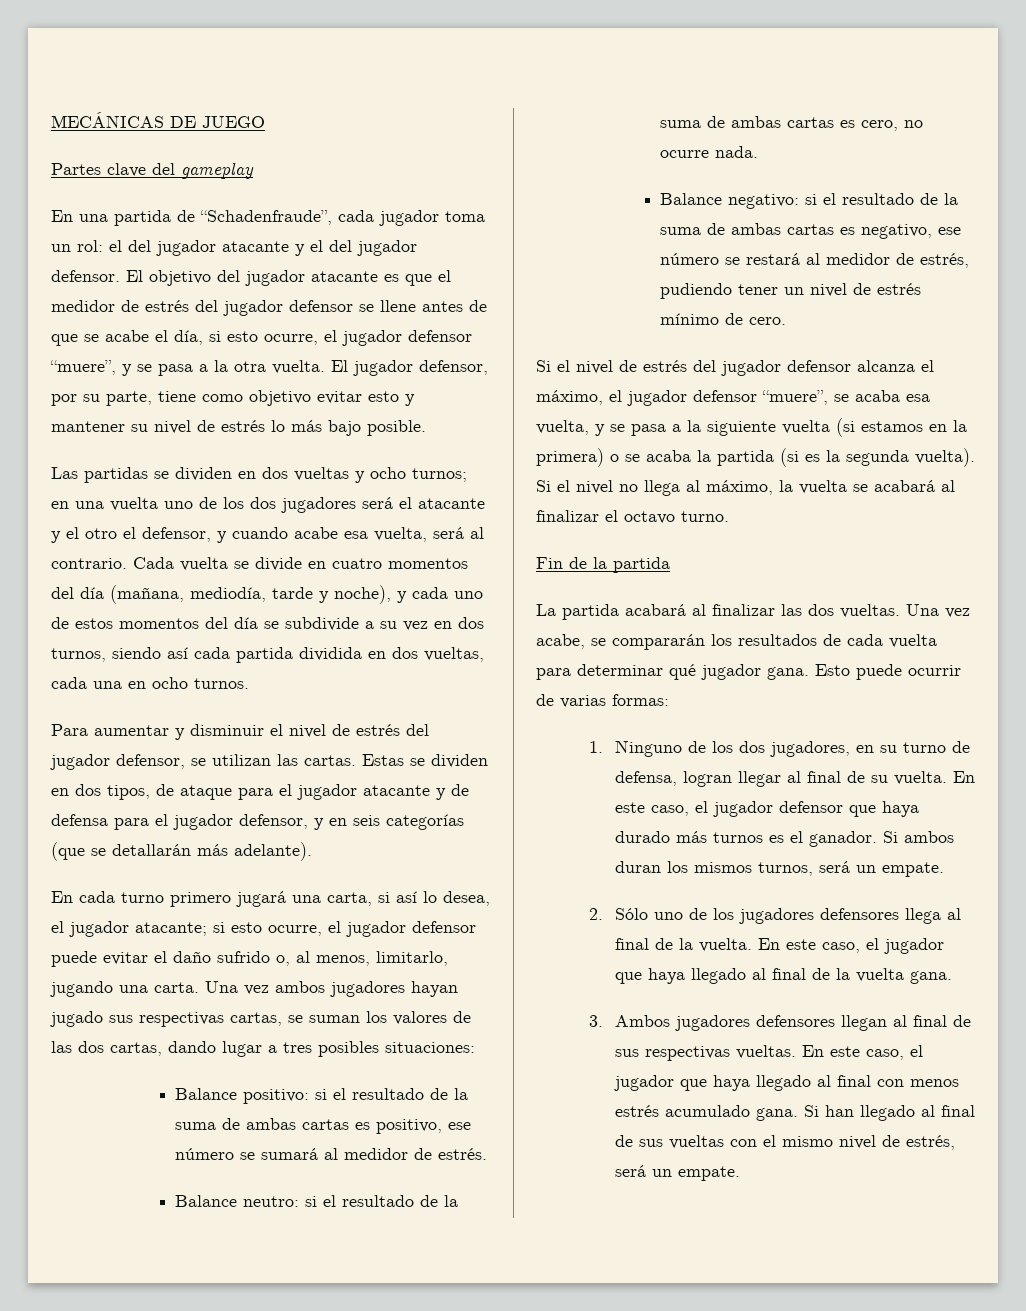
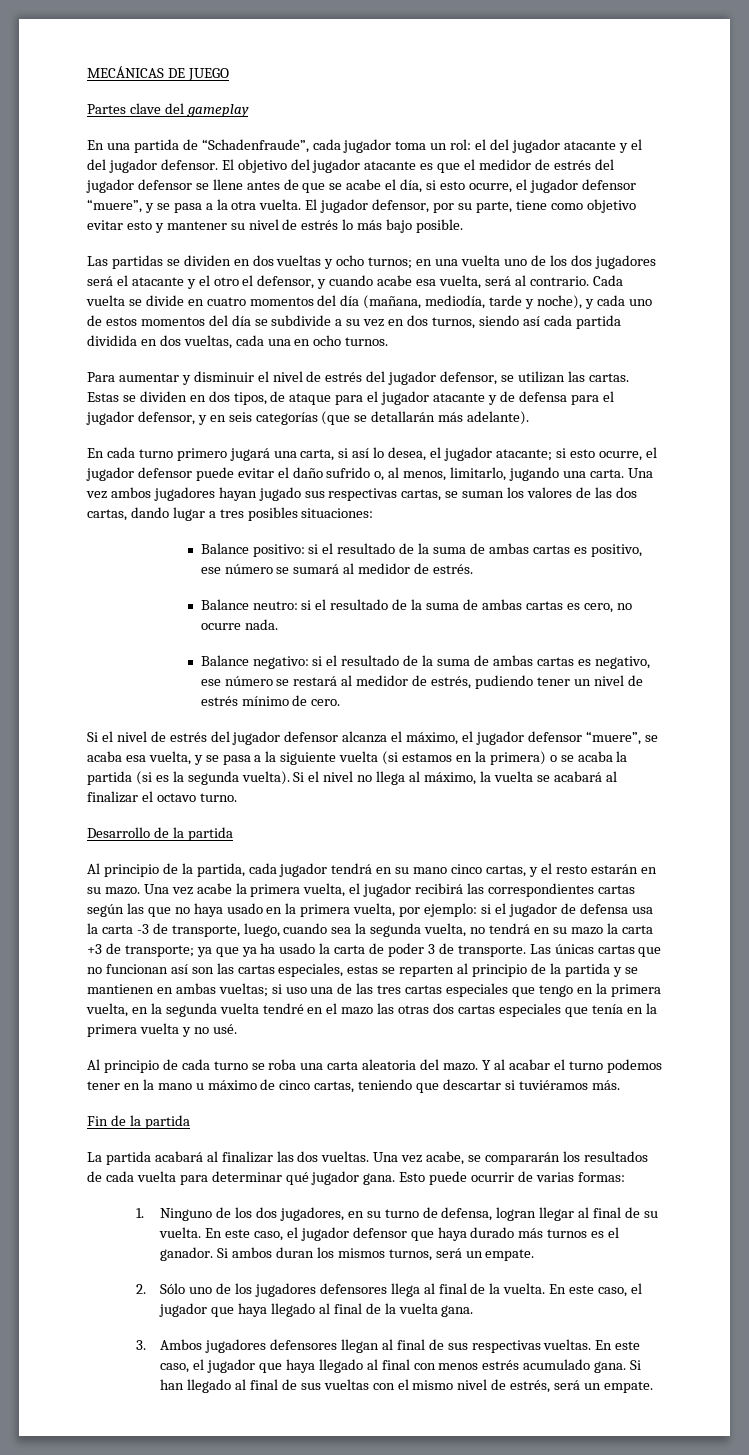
+ Desarrollo de la partida
+ Al principio de la partida, cada jugador tendrá en su mano cinco cartas, y el resto estarán en su mazo. Una vez acabe la primera vuelta, el jugador recibirá las correspondientes cartas según las que no haya usado en la primera vuelta, por ejemplo: si el jugador de defensa usa la carta -3 de transporte, luego, cuando sea la segunda vuelta, no tendrá en su mazo la carta +3 de transporte; ya que ya ha usado la carta de poder 3 de transporte. Las únicas cartas que no funcionan así son las cartas especiales, estas se reparten al principio de la partida y se mantienen en ambas vueltas; si uso una de las tres cartas especiales que tengo en la primera vuelta, en la segunda vuelta tendré en el mazo las otras dos cartas especiales que tenía en la primera vuelta y no usé.
+ Al principio de cada turno se roba una carta aleatoria del mazo. Y al acabar el turno podemos tener en la mano u máximo de cinco cartas, teniendo que descartar si tuviéramos más.

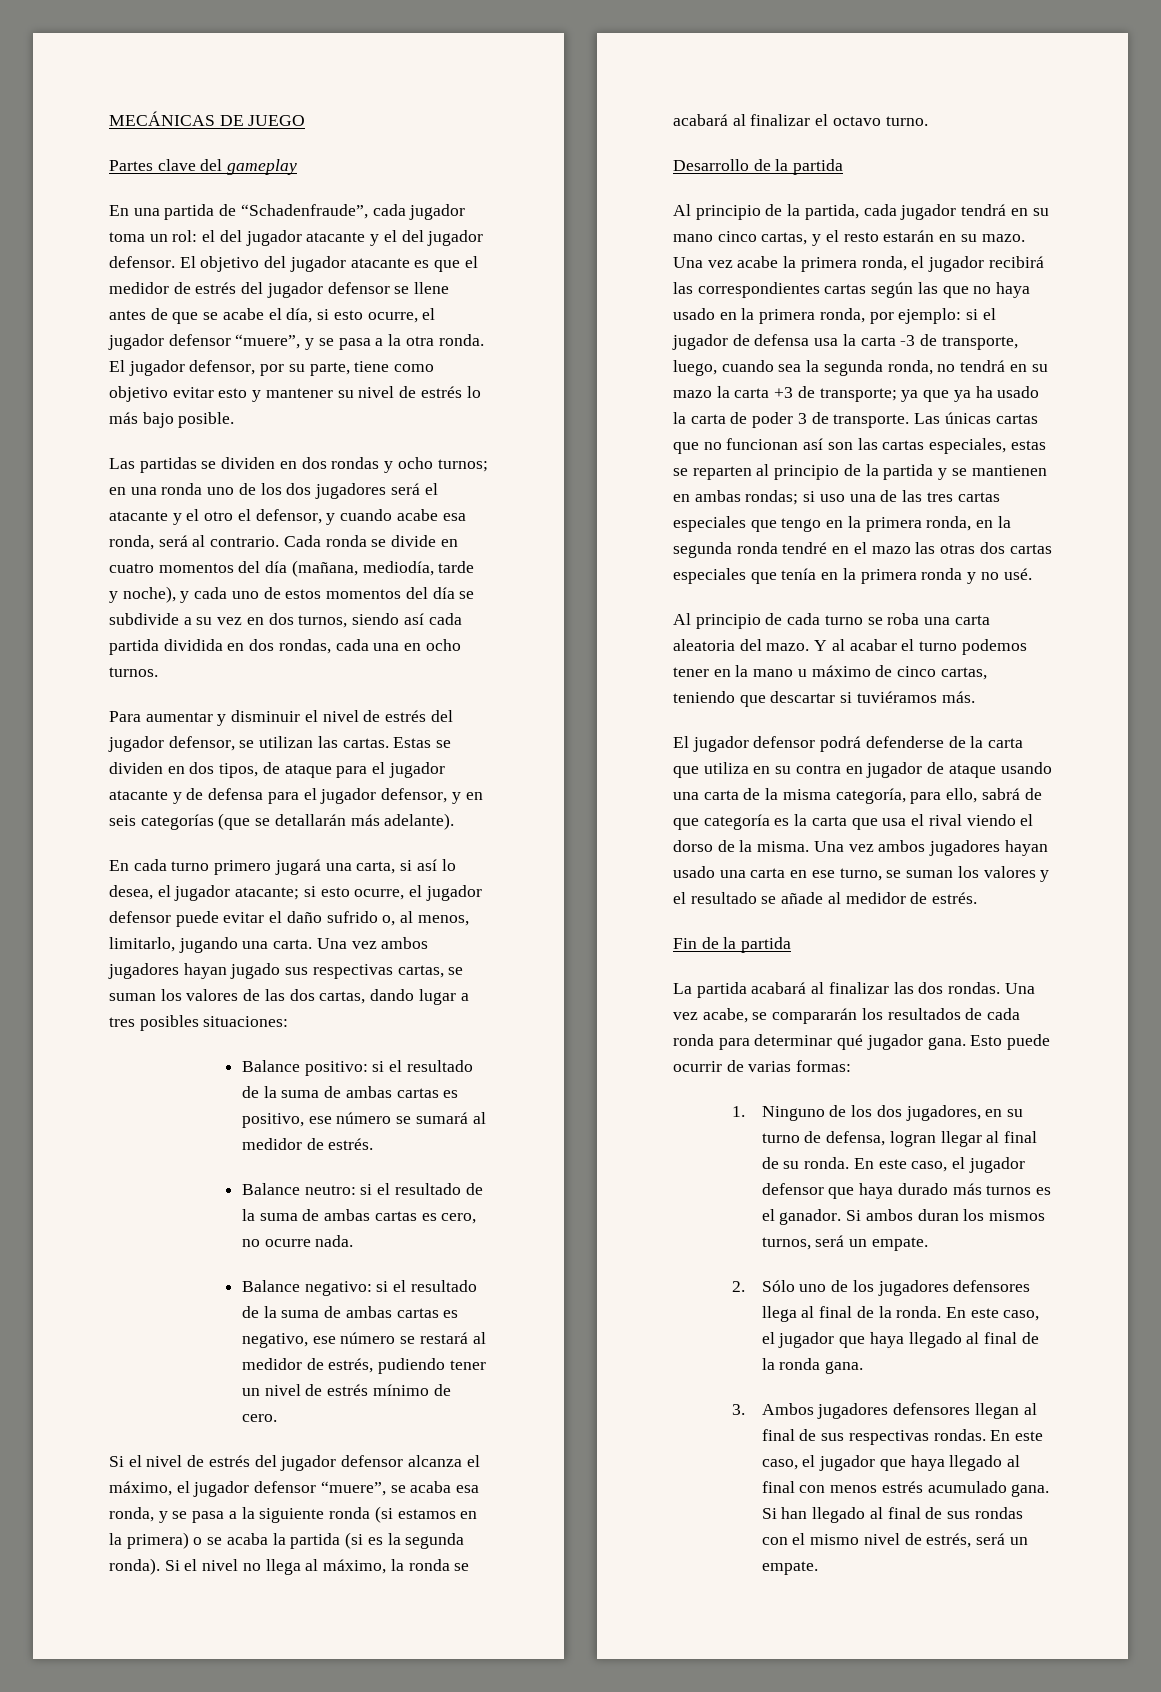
- El objetivo del jugador atacante es que el medidor de estrés del jugador defensor se llene antes de que se acabe el día, si esto ocurre, el jugador defensor “muere”, y se pasa a la otra vuelta.
+ El objetivo del jugador atacante es que el medidor de estrés del jugador defensor se llene antes de que se acabe el día, si esto ocurre, el jugador defensor “muere”, y se pasa a la otra ronda.
- Las partidas se dividen en dos vueltas y ocho turnos; en una vuelta uno de los dos jugadores será el atacante y el otro el defensor, y cuando acabe esa vuelta, será al contrario.
+ Las partidas se dividen en dos rondas y ocho turnos; en una ronda uno de los dos jugadores será el atacante y el otro el defensor, y cuando acabe esa ronda, será al contrario.
- Cada vuelta se divide en cuatro momentos del día (mañana, mediodía, tarde y noche), y cada uno de estos momentos del día se subdivide a su vez en dos turnos, siendo así cada partida dividida en dos vueltas, cada una en ocho turnos.
+ Cada ronda se divide en cuatro momentos del día (mañana, mediodía, tarde y noche), y cada uno de estos momentos del día se subdivide a su vez en dos turnos, siendo así cada partida dividida en dos rondas, cada una en ocho turnos.
- Si el nivel de estrés del jugador defensor alcanza el máximo, el jugador defensor “muere”, se acaba esa vuelta, y se pasa a la siguiente vuelta (si estamos en la primera) o se acaba la partida (si es la segunda vuelta).
+ Si el nivel de estrés del jugador defensor alcanza el máximo, el jugador defensor “muere”, se acaba esa ronda, y se pasa a la siguiente ronda (si estamos en la primera) o se acaba la partida (si es la segunda ronda).
- Si el nivel no llega al máximo, la vuelta se acabará al finalizar el octavo turno.
+ Si el nivel no llega al máximo, la ronda se acabará al finalizar el octavo turno.
- Una vez acabe la primera vuelta, el jugador recibirá las correspondientes cartas según las que no haya usado en la primera vuelta, por ejemplo: si el jugador de defensa usa la carta -3 de transporte, luego, cuando sea la segunda vuelta, no tendrá en su mazo la carta +3 de transporte; ya que ya ha usado la carta de poder 3 de transporte.
+ Una vez acabe la primera ronda, el jugador recibirá las correspondientes cartas según las que no haya usado en la primera ronda, por ejemplo: si el jugador de defensa usa la carta -3 de transporte, luego, cuando sea la segunda ronda, no tendrá en su mazo la carta +3 de transporte; ya que ya ha usado la carta de poder 3 de transporte.
- Las únicas cartas que no funcionan así son las cartas especiales, estas se reparten al principio de la partida y se mantienen en ambas vueltas; si uso una de las tres cartas especiales que tengo en la primera vuelta, en la segunda vuelta tendré en el mazo las otras dos cartas especiales que tenía en la primera vuelta y no usé.
+ Las únicas cartas que no funcionan así son las cartas especiales, estas se reparten al principio de la partida y se mantienen en ambas rondas; si uso una de las tres cartas especiales que tengo en la primera ronda, en la segunda ronda tendré en el mazo las otras dos cartas especiales que tenía en la primera ronda y no usé.
+ El jugador defensor podrá defenderse de la carta que utiliza en su contra en jugador de ataque usando una carta de la misma categoría, para ello, sabrá de que categoría es la carta que usa el rival viendo el dorso de la misma. Una vez ambos jugadores hayan usado una carta en ese turno, se suman los valores y el resultado se añade al medidor de estrés.
- La partida acabará al finalizar las dos vueltas.
+ La partida acabará al finalizar las dos rondas.
- Una vez acabe, se compararán los resultados de cada vuelta para determinar qué jugador gana.
+ Una vez acabe, se compararán los resultados de cada ronda para determinar qué jugador gana.
- 1. Ninguno de los dos jugadores, en su turno de defensa, logran llegar al final de su vuelta.
+ 1. Ninguno de los dos jugadores, en su turno de defensa, logran llegar al final de su ronda.
- 2. Sólo uno de los jugadores defensores llega al final de la vuelta.
+ 2. Sólo uno de los jugadores defensores llega al final de la ronda.
- En este caso, el jugador que haya llegado al final de la vuelta gana.
+ En este caso, el jugador que haya llegado al final de la ronda gana.
- 3. Ambos jugadores defensores llegan al final de sus respectivas vueltas.
+ 3. Ambos jugadores defensores llegan al final de sus respectivas rondas.
- Si han llegado al final de sus vueltas con el mismo nivel de estrés, será un empate.
+ Si han llegado al final de sus rondas con el mismo nivel de estrés, será un empate.

